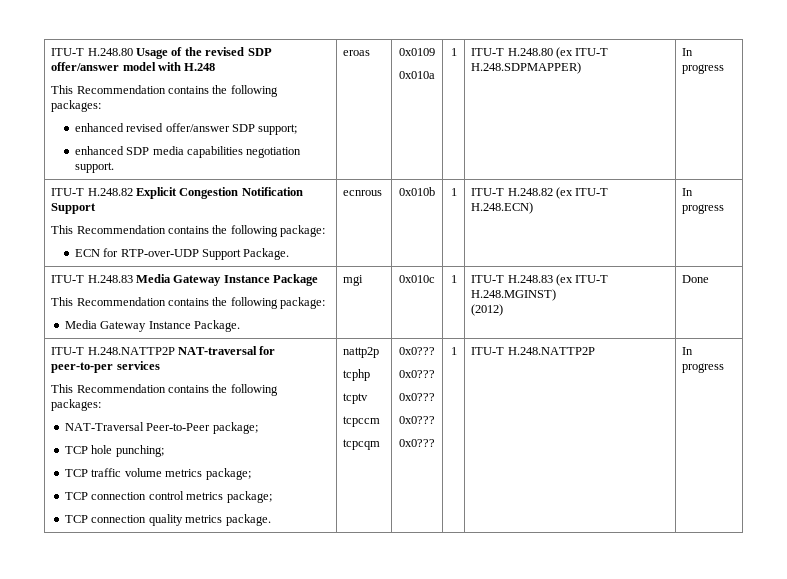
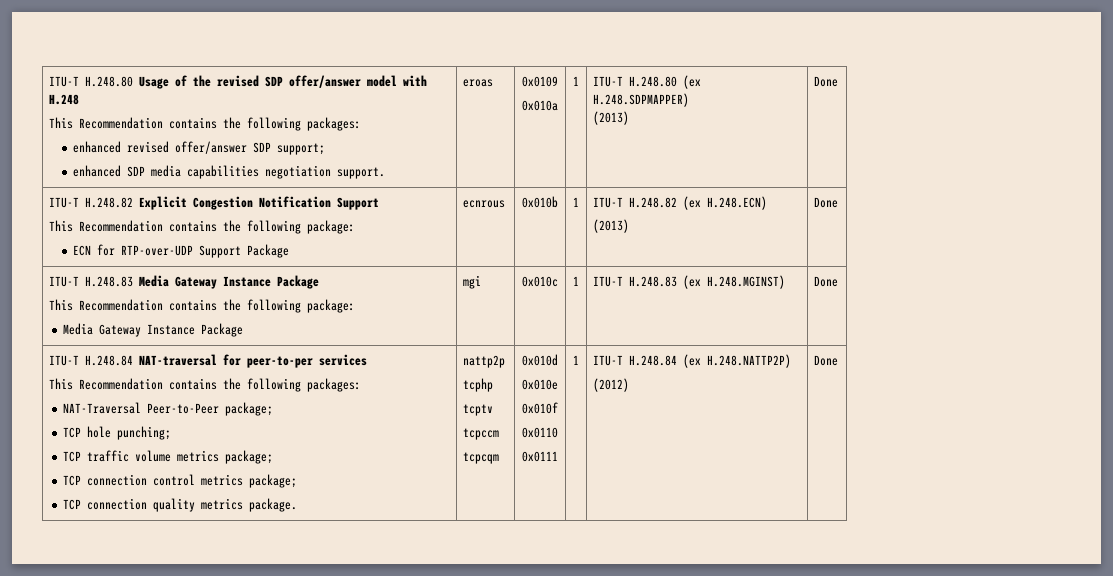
  ITU-T H.248.80 Usage of the revised SDP offer/answer model with H.248
  This Recommendation contains the following packages:
  enhanced revised offer/answer SDP support;
  enhanced SDP media capabilities negotiation support. | eroas | 0x0109
- 0x010a | 1 | ITU-T H.248.80 (ex ITU-T H.248.SDPMAPPER) | In progress
+ 0x010a | 1 | ITU-T H.248.80 (ex H.248.SDPMAPPER)
+ (2013) | Done
  ITU-T H.248.82 Explicit Congestion Notification Support
  This Recommendation contains the following package:
- ECN for RTP-over-UDP Support Package. | ecnrous | 0x010b | 1 | ITU-T H.248.82 (ex ITU-T H.248.ECN) | In progress
+ ECN for RTP-over-UDP Support Package | ecnrous | 0x010b | 1 | ITU-T H.248.82 (ex H.248.ECN)
+ (2013) | Done
  ITU-T H.248.83 Media Gateway Instance Package
  This Recommendation contains the following package:
- Media Gateway Instance Package. | mgi | 0x010c | 1 | ITU-T H.248.83 (ex ITU-T H.248.MGINST)
- (2012) | Done
- ITU-T H.248.NATTP2P NAT-traversal for peer-to-per services
+ Media Gateway Instance Package | mgi | 0x010c | 1 | ITU-T H.248.83 (ex H.248.MGINST) | Done
+ ITU-T H.248.84 NAT-traversal for peer-to-per services
- tcpcqm | 0x0???
- 0x0???
- 0x0???
- 0x0???
- 0x0??? | 1 | ITU-T H.248.NATTP2P | In progress
+ tcpcqm | 0x010d
+ 0x010e
+ 0x010f
+ 0x0110
+ 0x0111 | 1 | ITU-T H.248.84 (ex H.248.NATTP2P)
+ (2012) | Done

